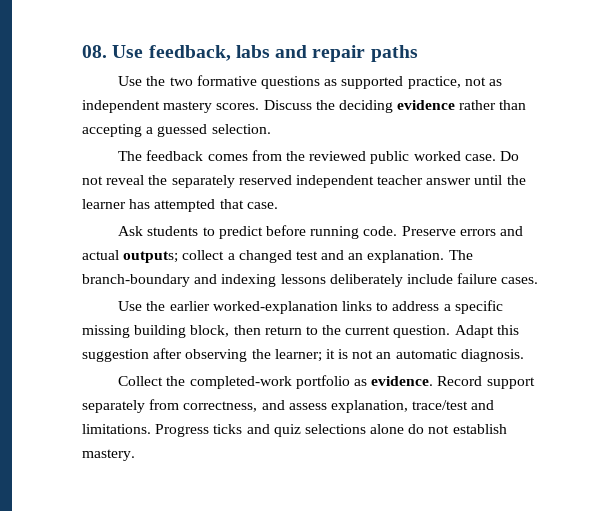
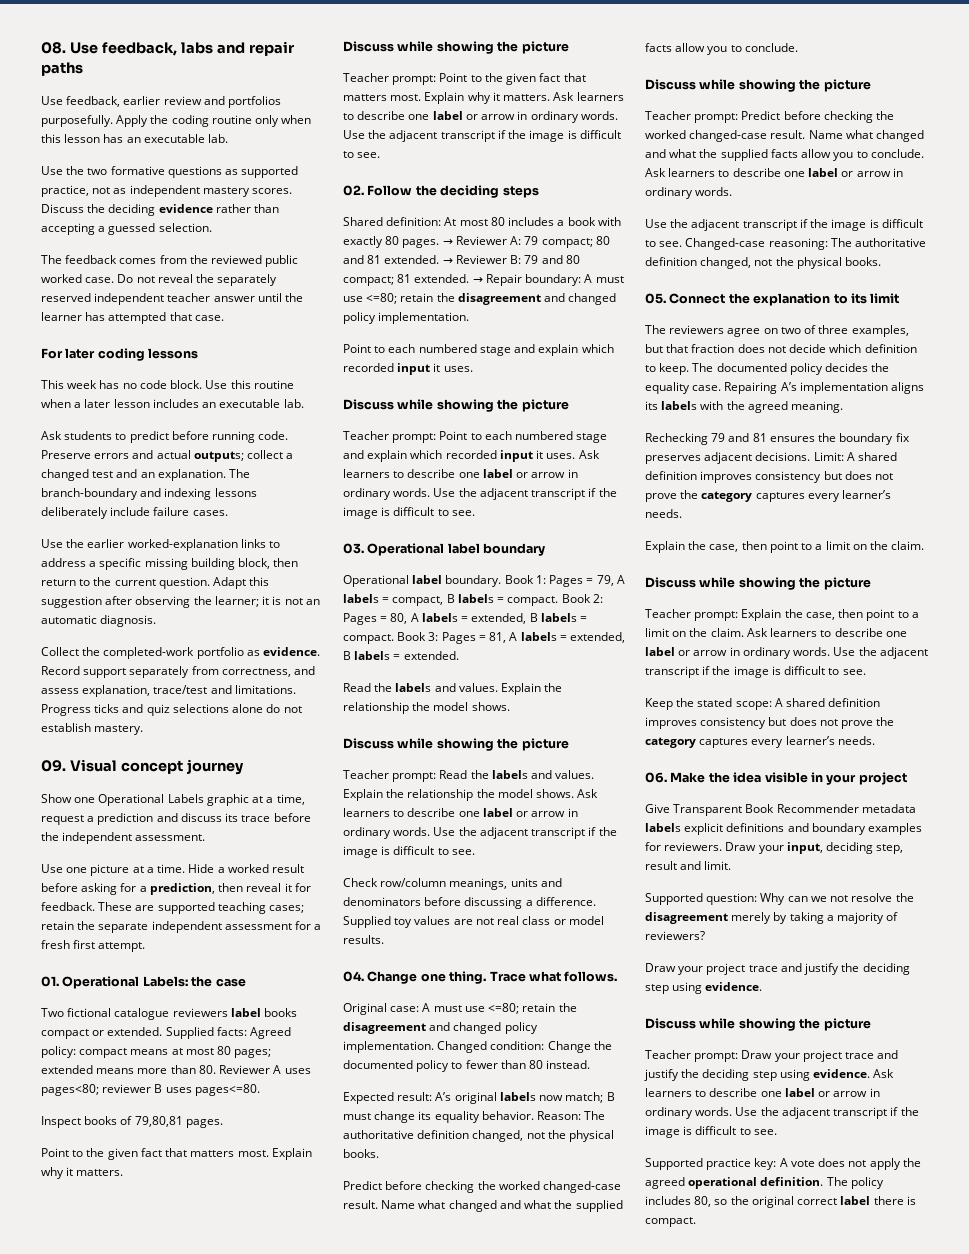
+ Use feedback, earlier review and portfolios purposefully. Apply the coding routine only when this lesson has an executable lab.
+ For later coding lessons
+ This week has no code block. Use this routine when a later lesson includes an executable lab.
+ 09. Visual concept journey
+ Show one Operational Labels graphic at a time, request a prediction and discuss its trace before the independent assessment.
+ Use one picture at a time. Hide a worked result before asking for a prediction, then reveal it for feedback. These are supported teaching cases; retain the separate independent assessment for a fresh first attempt.
+ 01. Operational Labels: the case
+ Two fictional catalogue reviewers label books compact or extended. Supplied facts: Agreed policy: compact means at most 80 pages; extended means more than 80. Reviewer A uses pages<80; reviewer B uses pages<=80.
+ Inspect books of 79,80,81 pages.
+ Point to the given fact that matters most. Explain why it matters.
+ Discuss while showing the picture
+ Teacher prompt: Point to the given fact that matters most. Explain why it matters. Ask learners to describe one label or arrow in ordinary words. Use the adjacent transcript if the image is difficult to see.
+ 02. Follow the deciding steps
+ Shared definition: At most 80 includes a book with exactly 80 pages. → Reviewer A: 79 compact; 80 and 81 extended. → Reviewer B: 79 and 80 compact; 81 extended. → Repair boundary: A must use <=80; retain the disagreement and changed policy implementation.
+ Point to each numbered stage and explain which recorded input it uses.
+ Discuss while showing the picture
+ Teacher prompt: Point to each numbered stage and explain which recorded input it uses. Ask learners to describe one label or arrow in ordinary words. Use the adjacent transcript if the image is difficult to see.
+ 03. Operational label boundary
+ Operational label boundary. Book 1: Pages = 79, A labels = compact, B labels = compact. Book 2: Pages = 80, A labels = extended, B labels = compact. Book 3: Pages = 81, A labels = extended, B labels = extended.
+ Read the labels and values. Explain the relationship the model shows.
+ Discuss while showing the picture
+ Teacher prompt: Read the labels and values. Explain the relationship the model shows. Ask learners to describe one label or arrow in ordinary words. Use the adjacent transcript if the image is difficult to see.
+ Check row/column meanings, units and denominators before discussing a difference. Supplied toy values are not real class or model results.
+ 04. Change one thing. Trace what follows.
+ Original case: A must use <=80; retain the disagreement and changed policy implementation. Changed condition: Change the documented policy to fewer than 80 instead.
+ Expected result: A’s original labels now match; B must change its equality behavior. Reason: The authoritative definition changed, not the physical books.
+ Predict before checking the worked changed-case result. Name what changed and what the supplied facts allow you to conclude.
+ Discuss while showing the picture
+ Teacher prompt: Predict before checking the worked changed-case result. Name what changed and what the supplied facts allow you to conclude. Ask learners to describe one label or arrow in ordinary words.
+ Use the adjacent transcript if the image is difficult to see. Changed-case reasoning: The authoritative definition changed, not the physical books.
+ 05. Connect the explanation to its limit
+ The reviewers agree on two of three examples, but that fraction does not decide which definition to keep. The documented policy decides the equality case. Repairing A’s implementation aligns its labels with the agreed meaning.
+ Rechecking 79 and 81 ensures the boundary fix preserves adjacent decisions. Limit: A shared definition improves consistency but does not prove the category captures every learner’s needs.
+ Explain the case, then point to a limit on the claim.
+ Discuss while showing the picture
+ Teacher prompt: Explain the case, then point to a limit on the claim. Ask learners to describe one label or arrow in ordinary words. Use the adjacent transcript if the image is difficult to see.
+ Keep the stated scope: A shared definition improves consistency but does not prove the category captures every learner’s needs.
+ 06. Make the idea visible in your project
+ Give Transparent Book Recommender metadata labels explicit definitions and boundary examples for reviewers. Draw your input, deciding step, result and limit.
+ Supported question: Why can we not resolve the disagreement merely by taking a majority of reviewers?
+ Draw your project trace and justify the deciding step using evidence.
+ Discuss while showing the picture
+ Teacher prompt: Draw your project trace and justify the deciding step using evidence. Ask learners to describe one label or arrow in ordinary words. Use the adjacent transcript if the image is difficult to see.
+ Supported practice key: A vote does not apply the agreed operational definition. The policy includes 80, so the original correct label there is compact.

